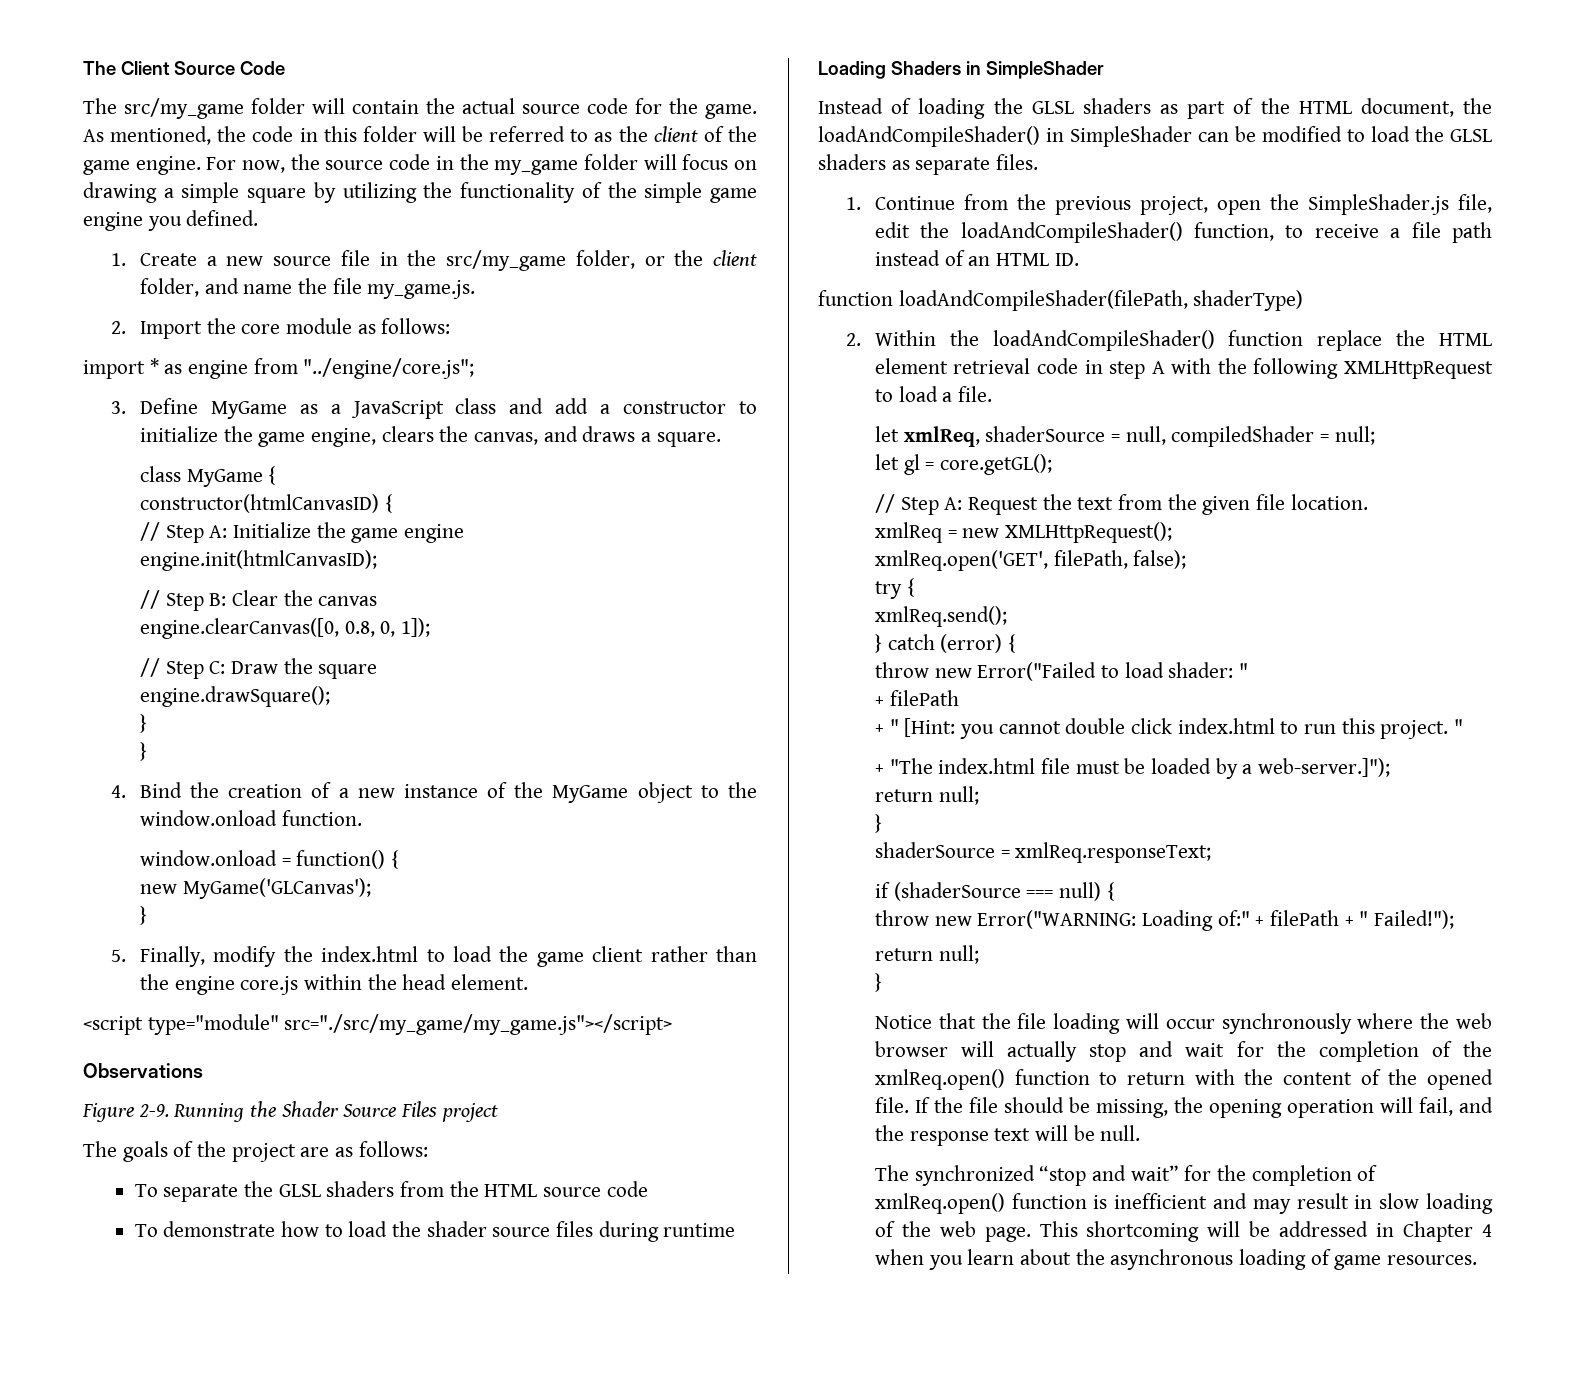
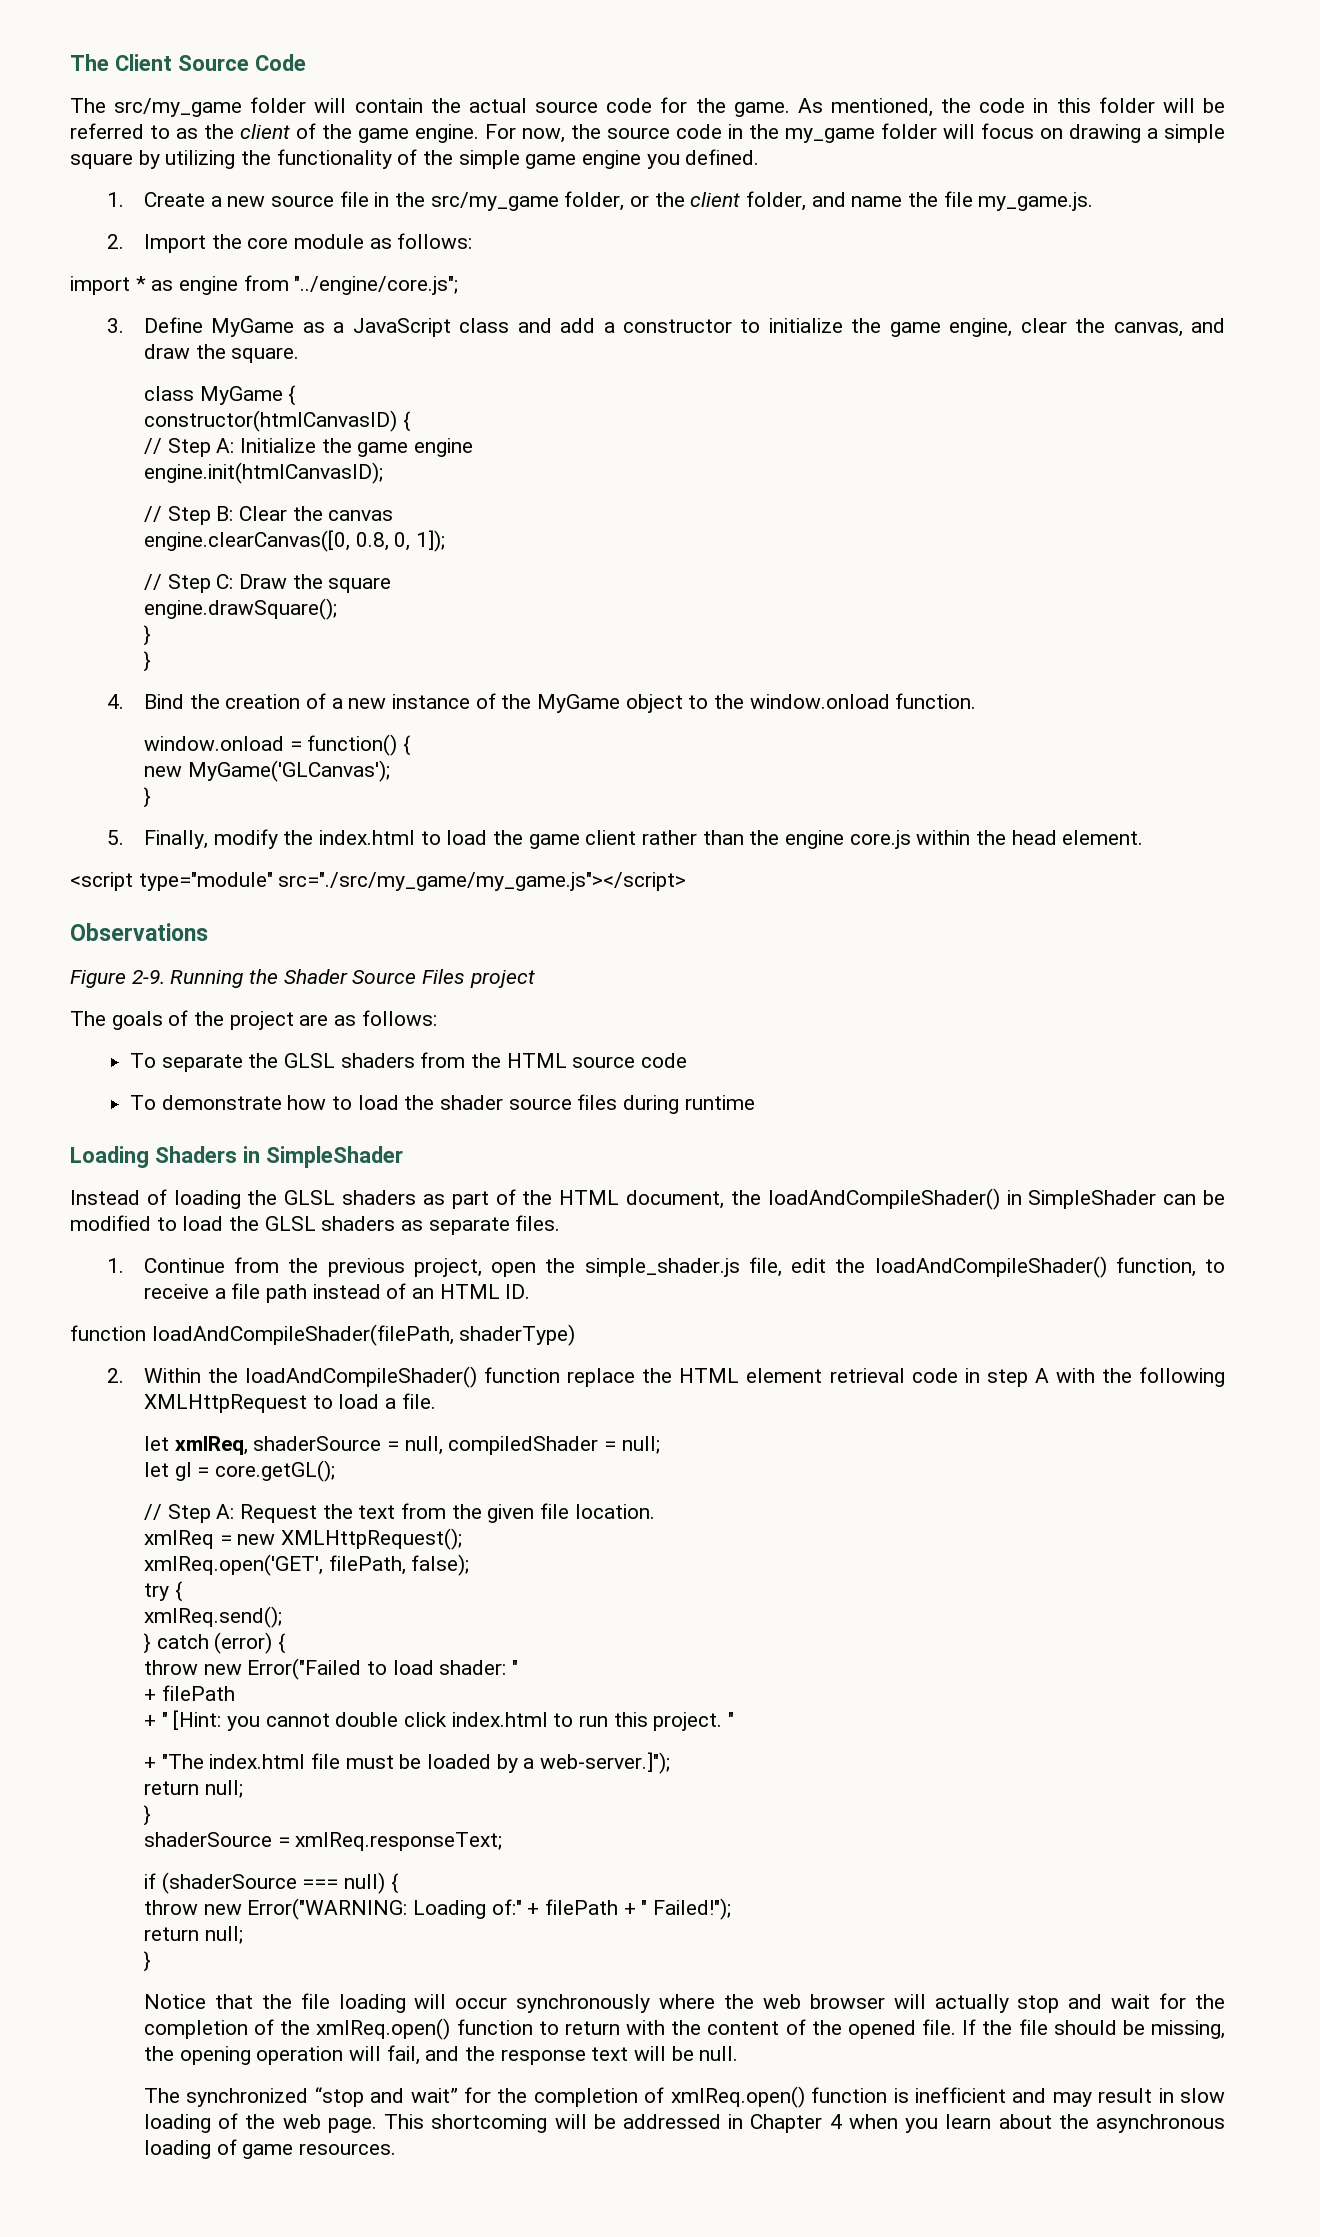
- 3. Define MyGame as a JavaScript class and add a constructor to initialize the game engine, clears the canvas, and draws a square.
+ 3. Define MyGame as a JavaScript class and add a constructor to initialize the game engine, clear the canvas, and draw the square.
- 1. Continue from the previous project, open the SimpleShader.js file, edit the loadAndCompileShader() function, to receive a file path instead of an HTML ID.
+ 1. Continue from the previous project, open the simple_shader.js file, edit the loadAndCompileShader() function, to receive a file path instead of an HTML ID.

